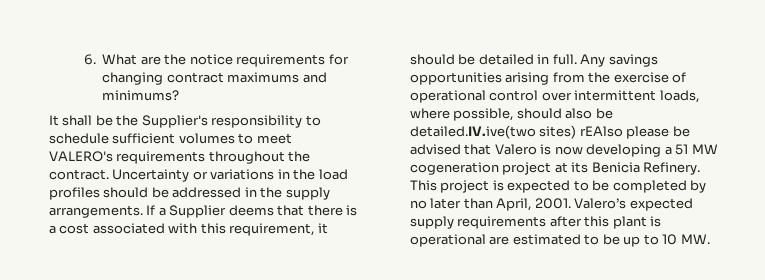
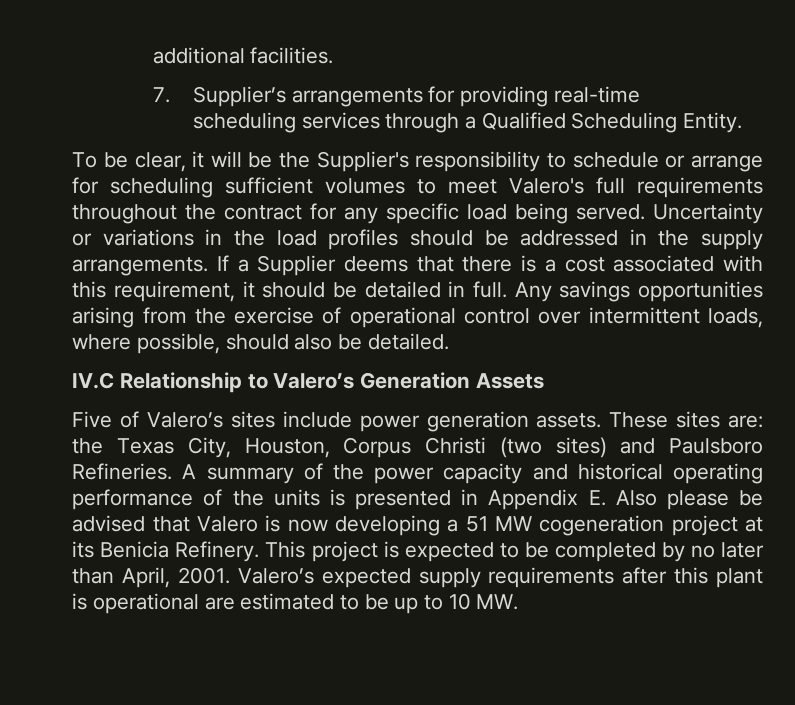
- 6. What are the notice requirements for changing contract maximums and minimums?
- It shall be the Supplier's responsibility to schedule sufficient volumes to meet VALERO's requirements throughout the contract.
+ additional facilities.
+ 7. Supplier’s arrangements for providing real-time
+ scheduling services through a Qualified Scheduling Entity.
+ To be clear, it will be the Supplier's responsibility to schedule or arrange for scheduling sufficient volumes to meet Valero's full requirements throughout the contract for any specific load being served.
- Any savings opportunities arising from the exercise of operational control over intermittent loads, where possible, should also be detailed.IV.ive(two sites) rEAlso please be advised that Valero is now developing a 51 MW cogeneration project at its Benicia Refinery.
+ Any savings opportunities arising from the exercise of operational control over intermittent loads, where possible, should also be detailed.
+ IV.C Relationship to Valero’s Generation Assets
+ Five of Valero’s sites include power generation assets. These sites are: the Texas City, Houston, Corpus Christi (two sites) and Paulsboro Refineries. A summary of the power capacity and historical operating performance of the units is presented in Appendix E. Also please be advised that Valero is now developing a 51 MW cogeneration project at its Benicia Refinery.

